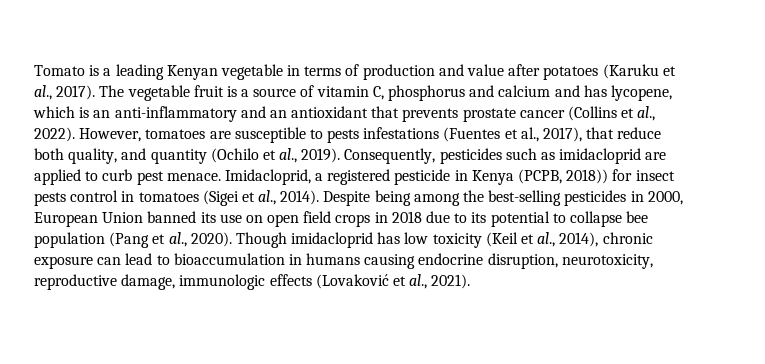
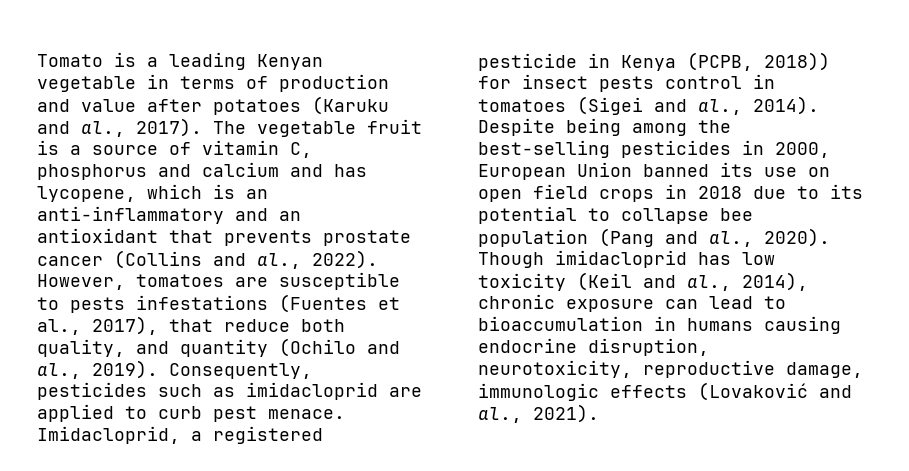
- Tomato is a leading Kenyan vegetable in terms of production and value after potatoes (Karuku et al., 2017).
+ Tomato is a leading Kenyan vegetable in terms of production and value after potatoes (Karuku and al., 2017).
- The vegetable fruit is a source of vitamin C, phosphorus and calcium and has lycopene, which is an anti-inflammatory and an antioxidant that prevents prostate cancer (Collins et al., 2022).
+ The vegetable fruit is a source of vitamin C, phosphorus and calcium and has lycopene, which is an anti-inflammatory and an antioxidant that prevents prostate cancer (Collins and al., 2022).
- However, tomatoes are susceptible to pests infestations (Fuentes et al., 2017), that reduce both quality, and quantity (Ochilo et al., 2019).
+ However, tomatoes are susceptible to pests infestations (Fuentes et al., 2017), that reduce both quality, and quantity (Ochilo and al., 2019).
- Imidacloprid, a registered pesticide in Kenya (PCPB, 2018)) for insect pests control in tomatoes (Sigei et al., 2014).
+ Imidacloprid, a registered pesticide in Kenya (PCPB, 2018)) for insect pests control in tomatoes (Sigei and al., 2014).
- Despite being among the best-selling pesticides in 2000, European Union banned its use on open field crops in 2018 due to its potential to collapse bee population (Pang et al., 2020).
+ Despite being among the best-selling pesticides in 2000, European Union banned its use on open field crops in 2018 due to its potential to collapse bee population (Pang and al., 2020).
- Though imidacloprid has low toxicity (Keil et al., 2014), chronic exposure can lead to bioaccumulation in humans causing endocrine disruption, neurotoxicity, reproductive damage, immunologic effects (Lovaković et al., 2021).
+ Though imidacloprid has low toxicity (Keil and al., 2014), chronic exposure can lead to bioaccumulation in humans causing endocrine disruption, neurotoxicity, reproductive damage, immunologic effects (Lovaković and al., 2021).

